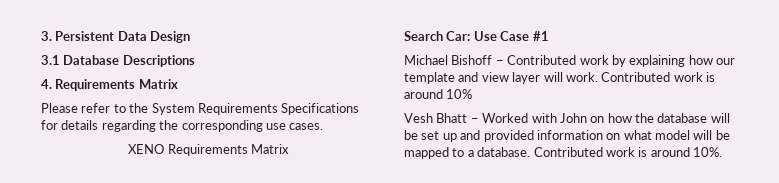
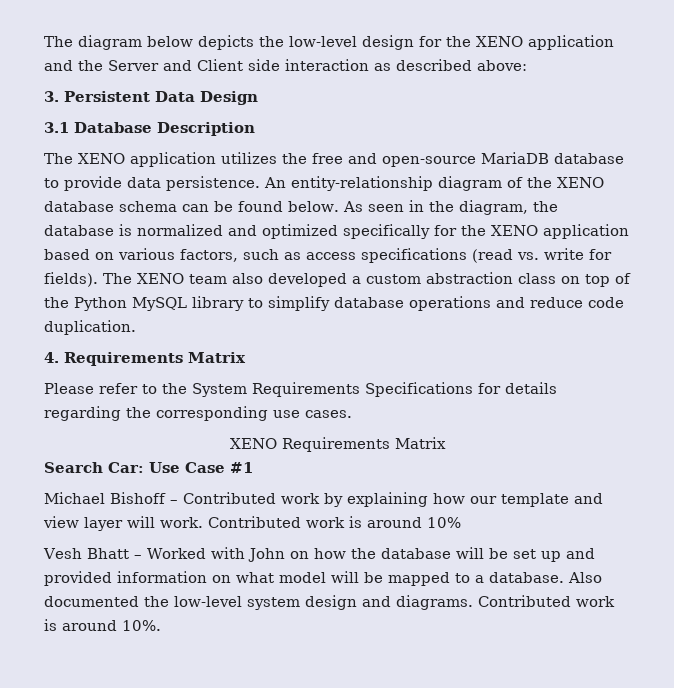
+ The diagram below depicts the low-level design for the XENO application and the Server and Client side interaction as described above:
- 3.1 Database Descriptions
+ 3.1 Database Description
+ The XENO application utilizes the free and open-source MariaDB database to provide data persistence. An entity-relationship diagram of the XENO database schema can be found below. As seen in the diagram, the database is normalized and optimized specifically for the XENO application based on various factors, such as access specifications (read vs. write for fields). The XENO team also developed a custom abstraction class on top of the Python MySQL library to simplify database operations and reduce code duplication.
+ Also documented the low-level system design and diagrams.

